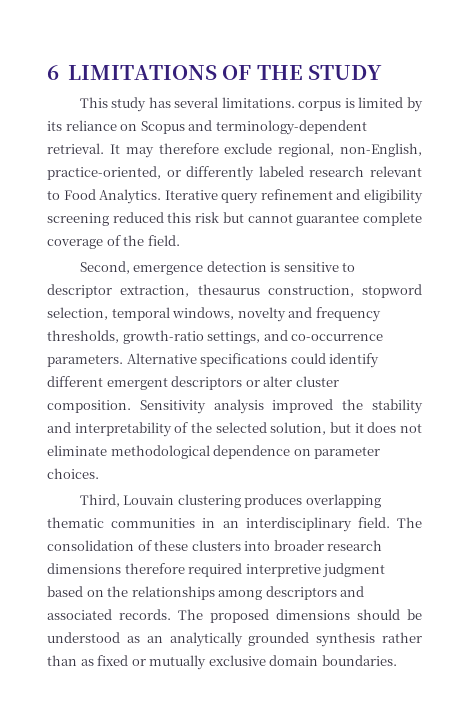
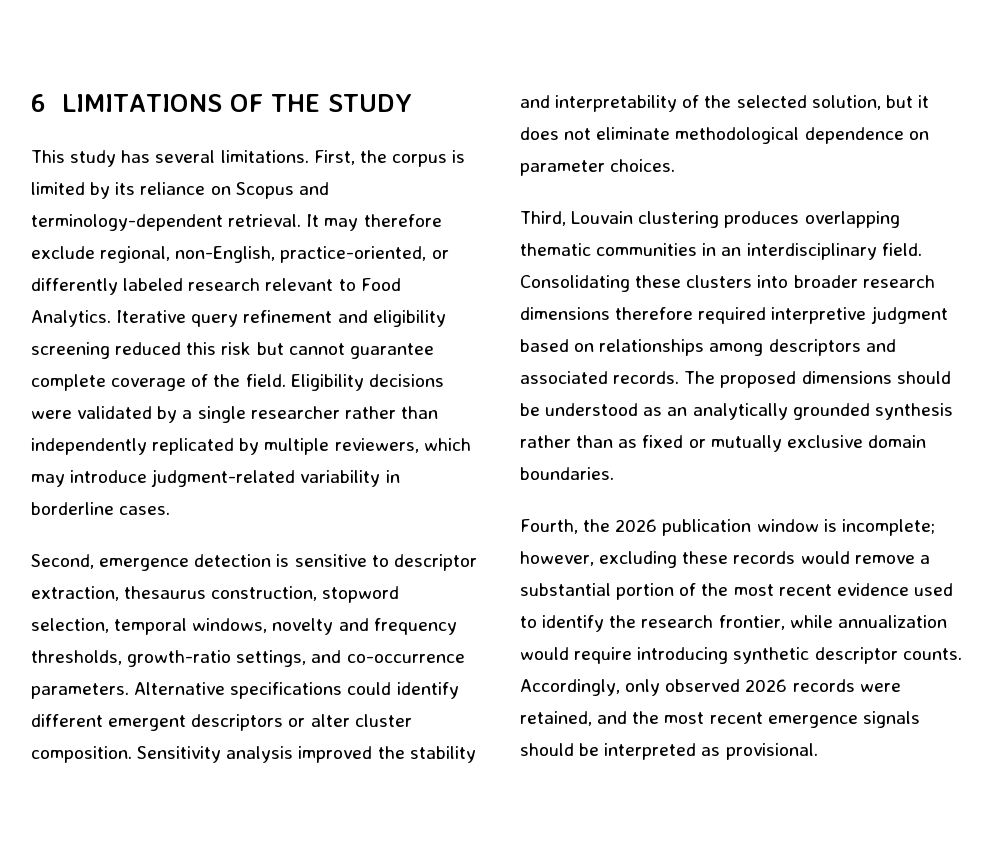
- This study has several limitations. corpus is limited by its reliance on Scopus and terminology-dependent retrieval.
+ This study has several limitations. First, the corpus is limited by its reliance on Scopus and terminology-dependent retrieval.
+ Eligibility decisions were validated by a single researcher rather than independently replicated by multiple reviewers, which may introduce judgment-related variability in borderline cases.
- The consolidation of these clusters into broader research dimensions therefore required interpretive judgment based on the relationships among descriptors and associated records.
+ Consolidating these clusters into broader research dimensions therefore required interpretive judgment based on relationships among descriptors and associated records.
+ Fourth, the 2026 publication window is incomplete; however, excluding these records would remove a substantial portion of the most recent evidence used to identify the research frontier, while annualization would require introducing synthetic descriptor counts. Accordingly, only observed 2026 records were retained, and the most recent emergence signals should be interpreted as provisional.

